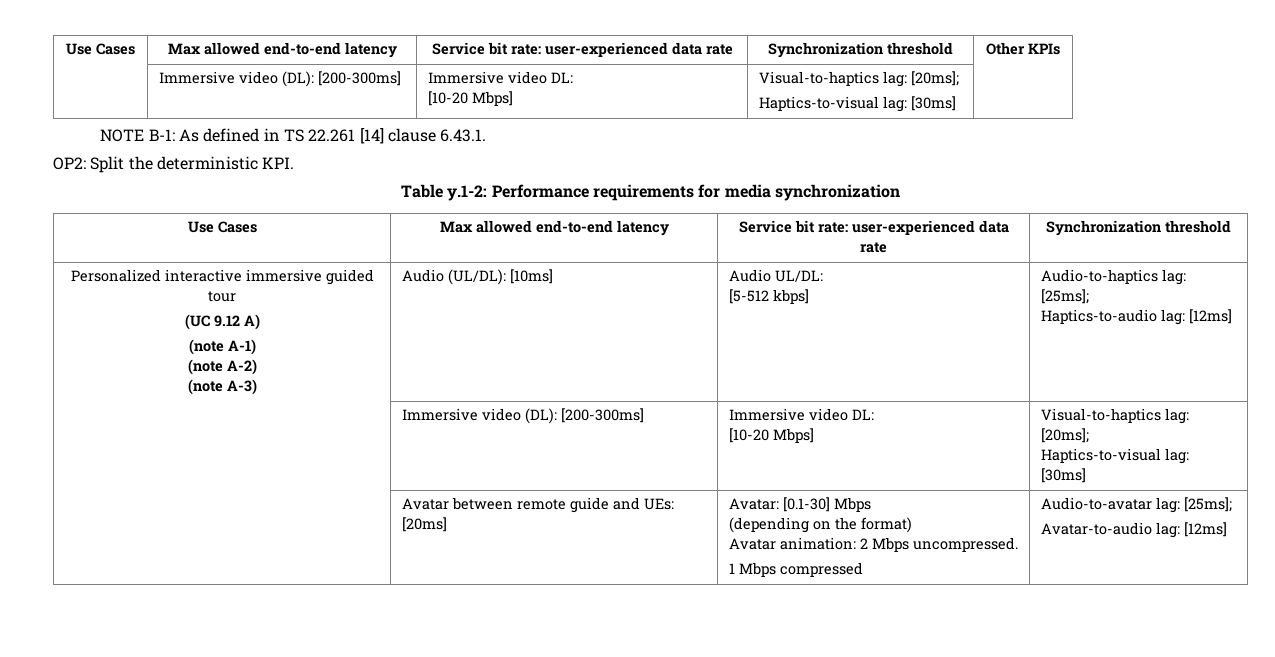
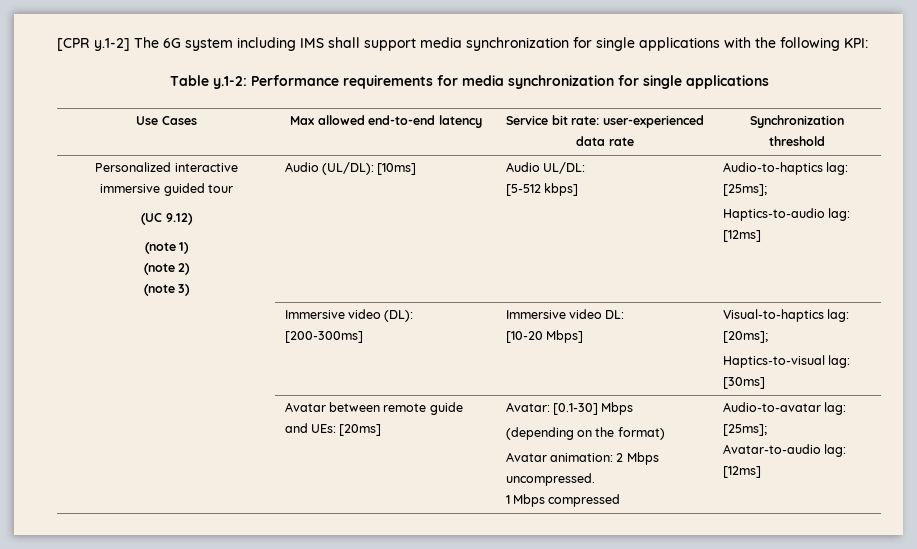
- Use Cases | Max allowed end-to-end latency | Service bit rate: user-experienced data rate | Synchronization threshold | Other KPIs
- | Immersive video (DL): [200-300ms] | Immersive video DL:
- [10-20 Mbps] | Visual-to-haptics lag: [20ms];
- Haptics-to-visual lag: [30ms] |
- NOTE B-1: As defined in TS 22.261 [14] clause 6.43.1.
- OP2: Split the deterministic KPI.
+ [CPR y.1-2] The 6G system including IMS shall support media synchronization for single applications with the following KPI:
- Table y.1-2: Performance requirements for media synchronization
+ Table y.1-2: Performance requirements for media synchronization for single applications
  Personalized interactive immersive guided tour
- (UC 9.12 A)
- (note A-1)
- (note A-2)
- (note A-3) | Audio (UL/DL): [10ms] | Audio UL/DL:
+ (UC 9.12)
+ (note 1)
+ (note 2)
+ (note 3) | Audio (UL/DL): [10ms] | Audio UL/DL:

